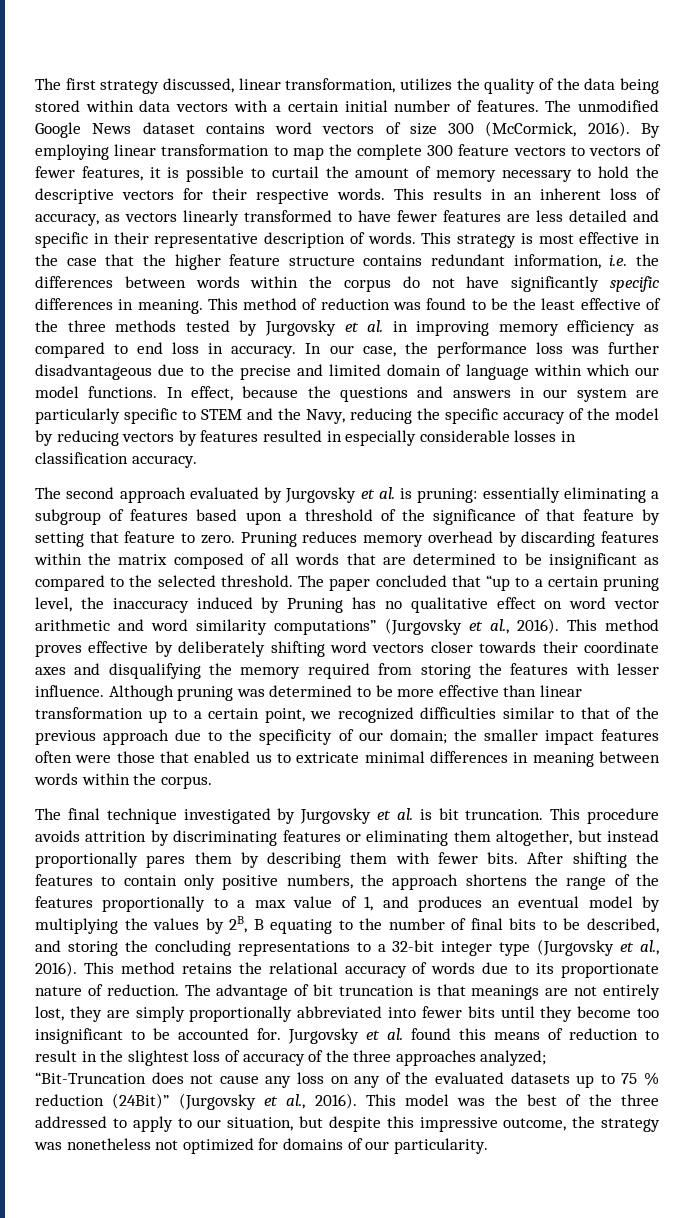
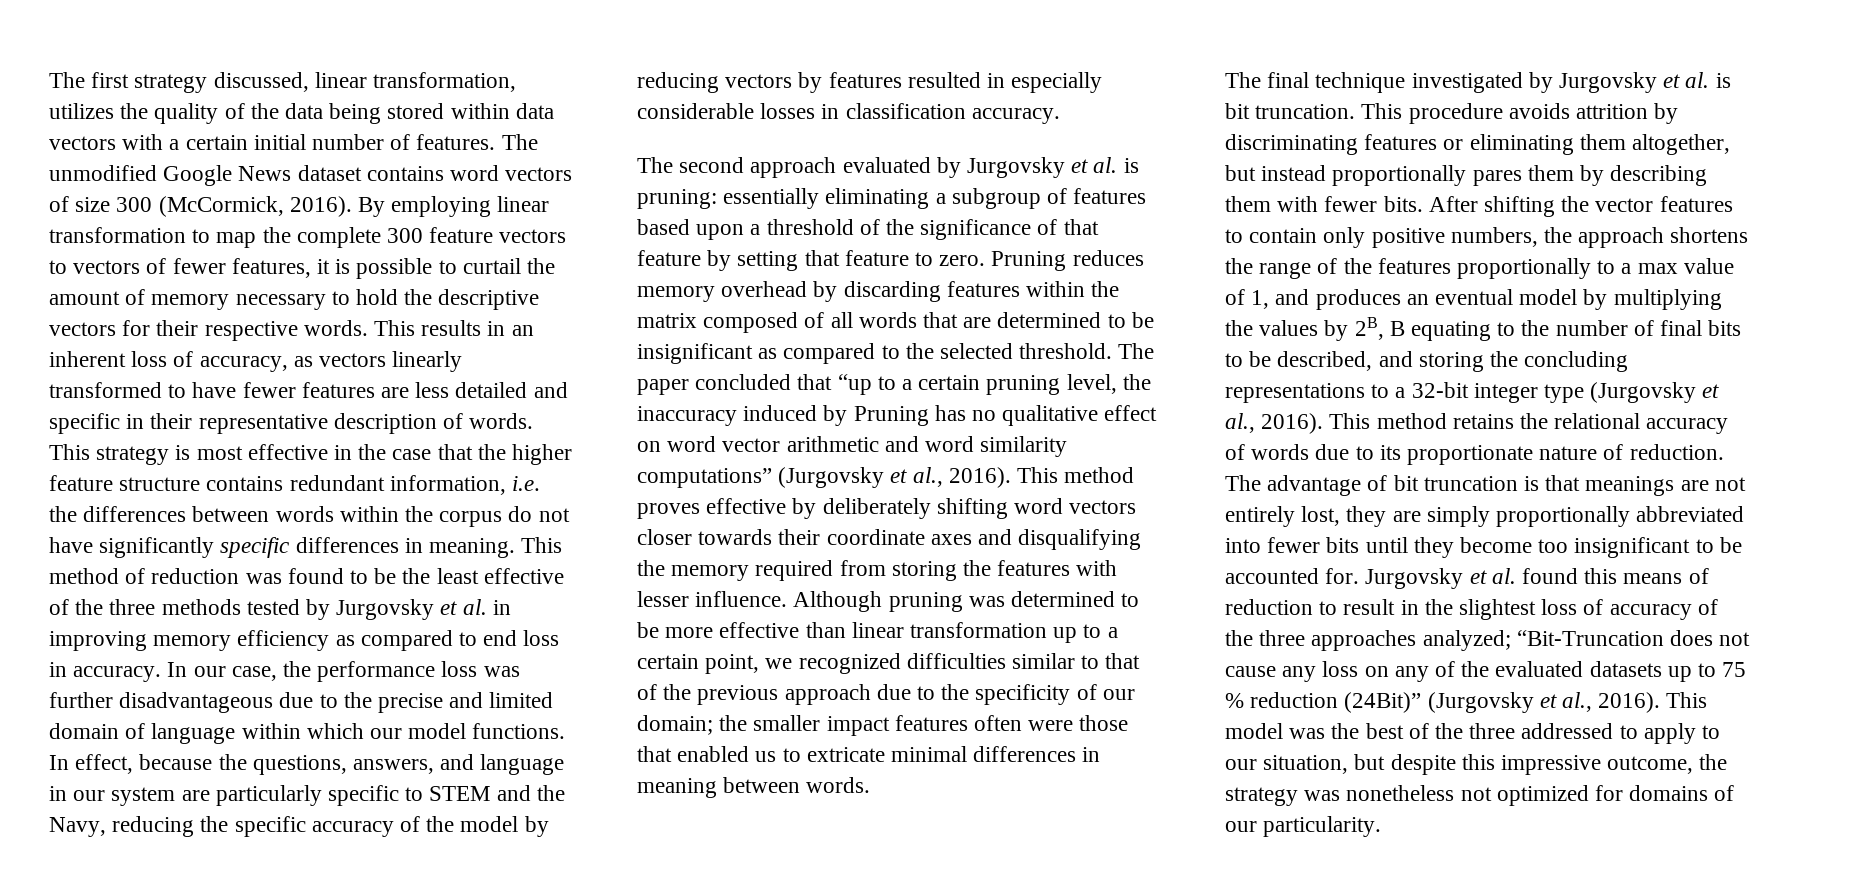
- In effect, because the questions and answers in our system are particularly specific to STEM and the Navy, reducing the specific accuracy of the model by reducing vectors by features resulted in especially considerable losses in classification accuracy.
+ In effect, because the questions, answers, and language in our system are particularly specific to STEM and the Navy, reducing the specific accuracy of the model by reducing vectors by features resulted in especially considerable losses in classification accuracy.
- Although pruning was determined to be more effective than linear transformation up to a certain point, we recognized difficulties similar to that of the previous approach due to the specificity of our domain; the smaller impact features often were those that enabled us to extricate minimal differences in meaning between words within the corpus.
+ Although pruning was determined to be more effective than linear transformation up to a certain point, we recognized difficulties similar to that of the previous approach due to the specificity of our domain; the smaller impact features often were those that enabled us to extricate minimal differences in meaning between words.
- After shifting the features to contain only positive numbers, the approach shortens the range of the features proportionally to a max value of 1, and produces an eventual model by multiplying the values by 2B, B equating to the number of final bits to be described, and storing the concluding representations to a 32-bit integer type (Jurgovsky et al., 2016).
+ After shifting the vector features to contain only positive numbers, the approach shortens the range of the features proportionally to a max value of 1, and produces an eventual model by multiplying the values by 2B, B equating to the number of final bits to be described, and storing the concluding representations to a 32-bit integer type (Jurgovsky et al., 2016).

